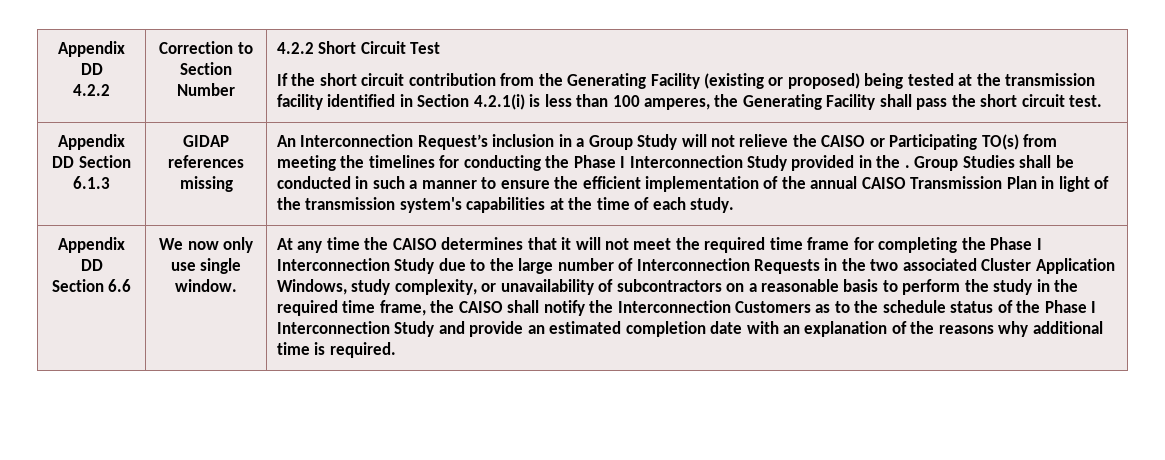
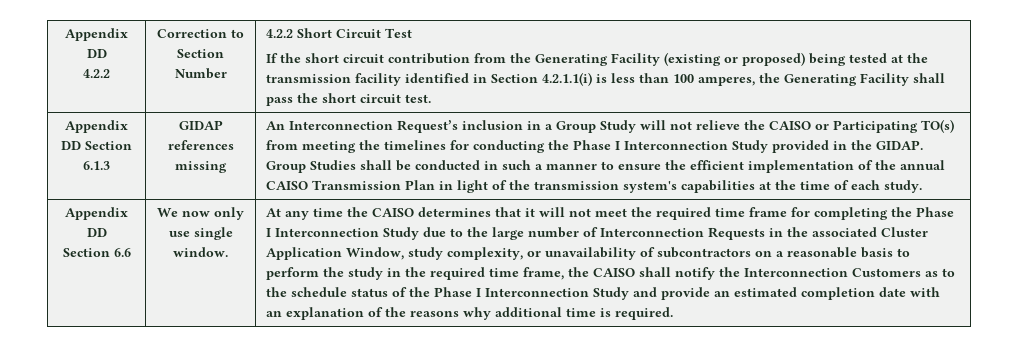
- If the short circuit contribution from the Generating Facility (existing or proposed) being tested at the transmission facility identified in Section 4.2.1(i) is less than 100 amperes, the Generating Facility shall pass the short circuit test.
+ If the short circuit contribution from the Generating Facility (existing or proposed) being tested at the transmission facility identified in Section 4.2.1.1(i) is less than 100 amperes, the Generating Facility shall pass the short circuit test.
- An Interconnection Request’s inclusion in a Group Study will not relieve the CAISO or Participating TO(s) from meeting the timelines for conducting the Phase I Interconnection Study provided in the .
+ An Interconnection Request’s inclusion in a Group Study will not relieve the CAISO or Participating TO(s) from meeting the timelines for conducting the Phase I Interconnection Study provided in the GIDAP.
- At any time the CAISO determines that it will not meet the required time frame for completing the Phase I Interconnection Study due to the large number of Interconnection Requests in the two associated Cluster Application Windows, study complexity, or unavailability of subcontractors on a reasonable basis to perform the study in the required time frame, the CAISO shall notify the Interconnection Customers as to the schedule status of the Phase I Interconnection Study and provide an estimated completion date with an explanation of the reasons why additional time is required.
+ At any time the CAISO determines that it will not meet the required time frame for completing the Phase I Interconnection Study due to the large number of Interconnection Requests in the associated Cluster Application Window, study complexity, or unavailability of subcontractors on a reasonable basis to perform the study in the required time frame, the CAISO shall notify the Interconnection Customers as to the schedule status of the Phase I Interconnection Study and provide an estimated completion date with an explanation of the reasons why additional time is required.

